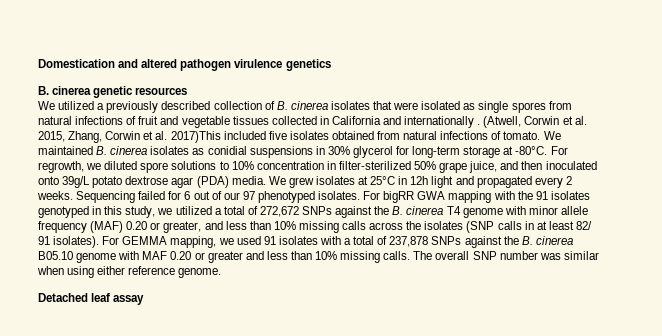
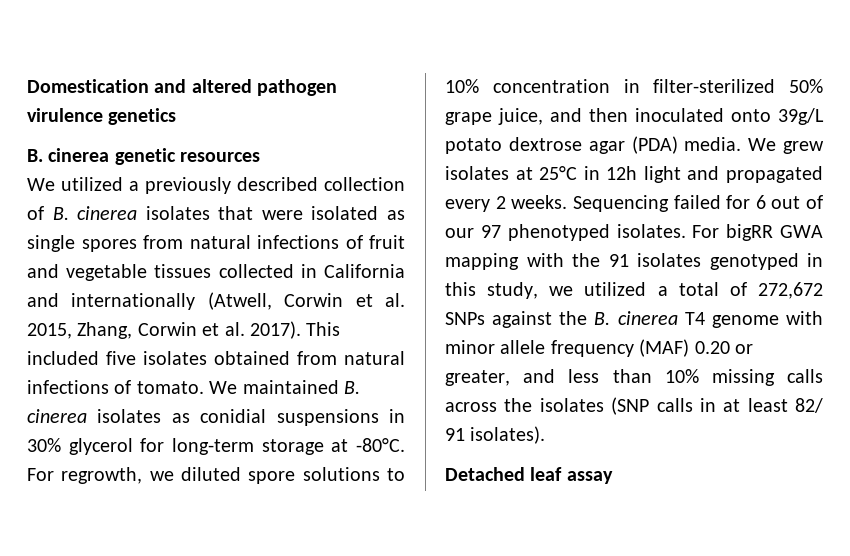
- We utilized a previously described collection of B. cinerea isolates that were isolated as single spores from natural infections of fruit and vegetable tissues collected in California and internationally . (Atwell, Corwin et al. 2015, Zhang, Corwin et al. 2017)This included five isolates obtained from natural infections of tomato.
+ We utilized a previously described collection of B. cinerea isolates that were isolated as single spores from natural infections of fruit and vegetable tissues collected in California and internationally (Atwell, Corwin et al. 2015, Zhang, Corwin et al. 2017). This included five isolates obtained from natural infections of tomato.
- For GEMMA mapping, we used 91 isolates with a total of 237,878 SNPs against the B. cinerea B05.10 genome with MAF 0.20 or greater and less than 10% missing calls. The overall SNP number was similar when using either reference genome.

